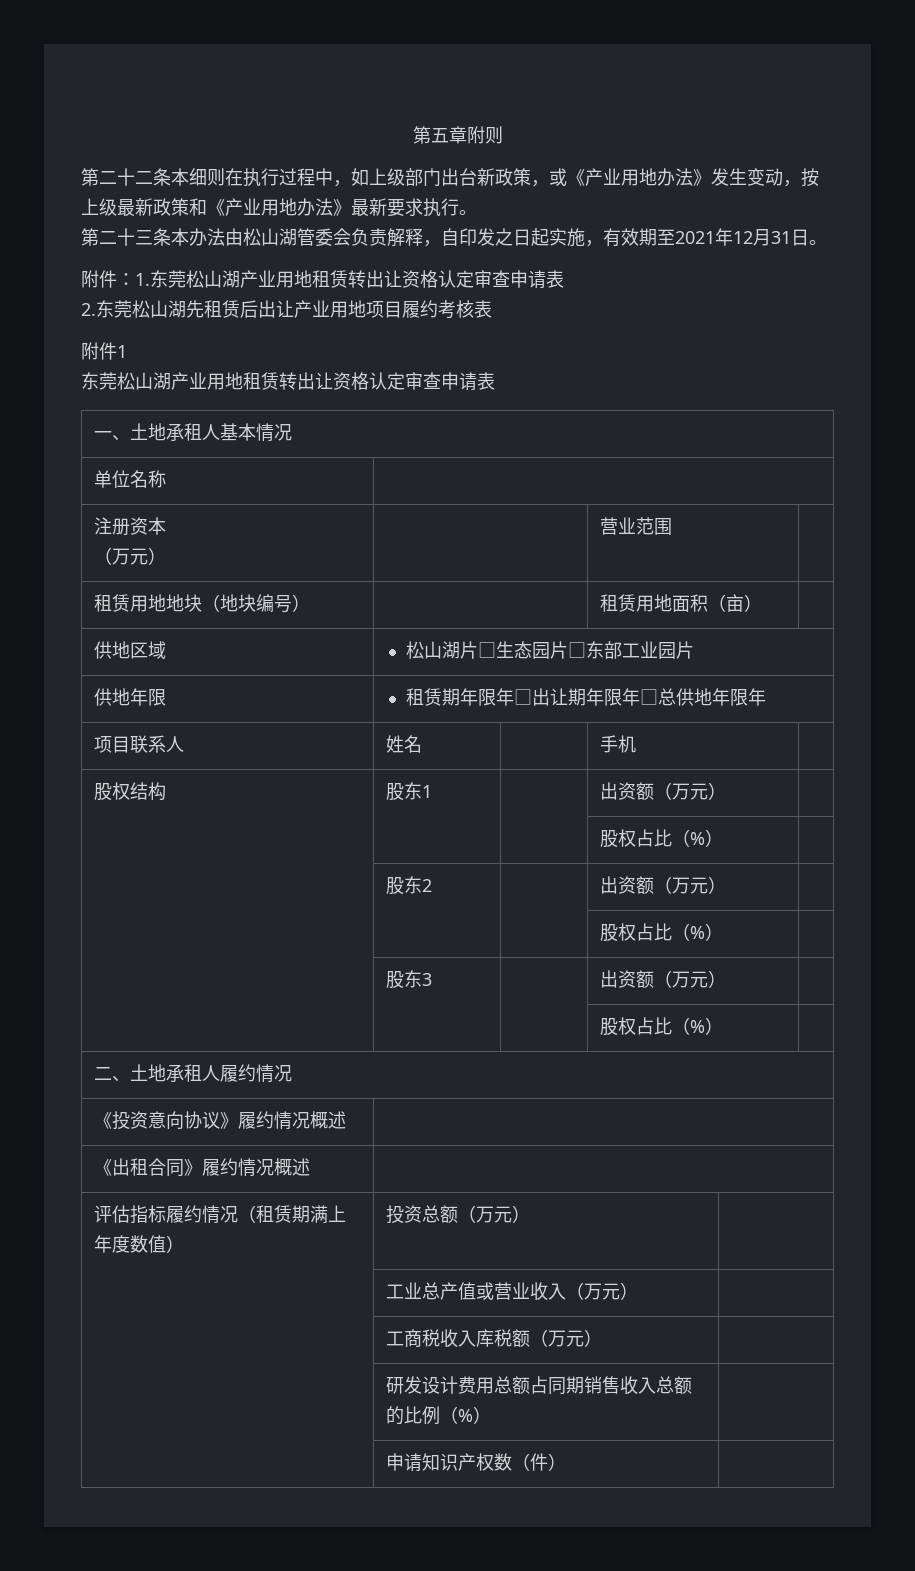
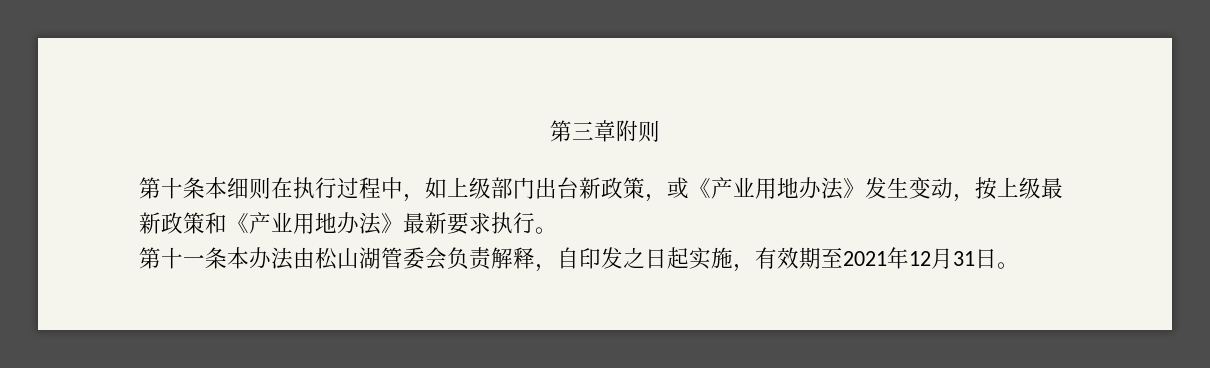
- 第五章附则
+ 第三章附则
- 第二十二条本细则在执行过程中，如上级部门出台新政策，或《产业用地办法》发生变动，按上级最新政策和《产业用地办法》最新要求执行。
+ 第十条本细则在执行过程中，如上级部门出台新政策，或《产业用地办法》发生变动，按上级最新政策和《产业用地办法》最新要求执行。
- 第二十三条本办法由松山湖管委会负责解释，自印发之日起实施，有效期至2021年12月31日。
+ 第十一条本办法由松山湖管委会负责解释，自印发之日起实施，有效期至2021年12月31日。
- 附件：1.东莞松山湖产业用地租赁转出让资格认定审查申请表
- 2.东莞松山湖先租赁后出让产业用地项目履约考核表
- 附件1
- 东莞松山湖产业用地租赁转出让资格认定审查申请表
- 一、土地承租人基本情况
- 单位名称 |
- 注册资本
- （万元） | | 营业范围 |
- 租赁用地地块（地块编号） | | 租赁用地面积（亩） |
- 供地区域 | 松山湖片□生态园片□东部工业园片
- 供地年限 | 租赁期年限年□出让期年限年□总供地年限年
- 项目联系人 | 姓名 | | 手机 |
- 股权结构 | 股东1 | | 出资额（万元） |
- | | | 股权占比（%） |
- | 股东2 | | 出资额（万元） |
- | | | 股权占比（%） |
- | 股东3 | | 出资额（万元） |
- | | | 股权占比（%） |
- 二、土地承租人履约情况
- 《投资意向协议》履约情况概述 |
- 《出租合同》履约情况概述 |
- 评估指标履约情况（租赁期满上年度数值） | 投资总额（万元） |
- | 工业总产值或营业收入（万元） |
- | 工商税收入库税额（万元） |
- | 研发设计费用总额占同期销售收入总额的比例（%） |
- | 申请知识产权数（件） |

